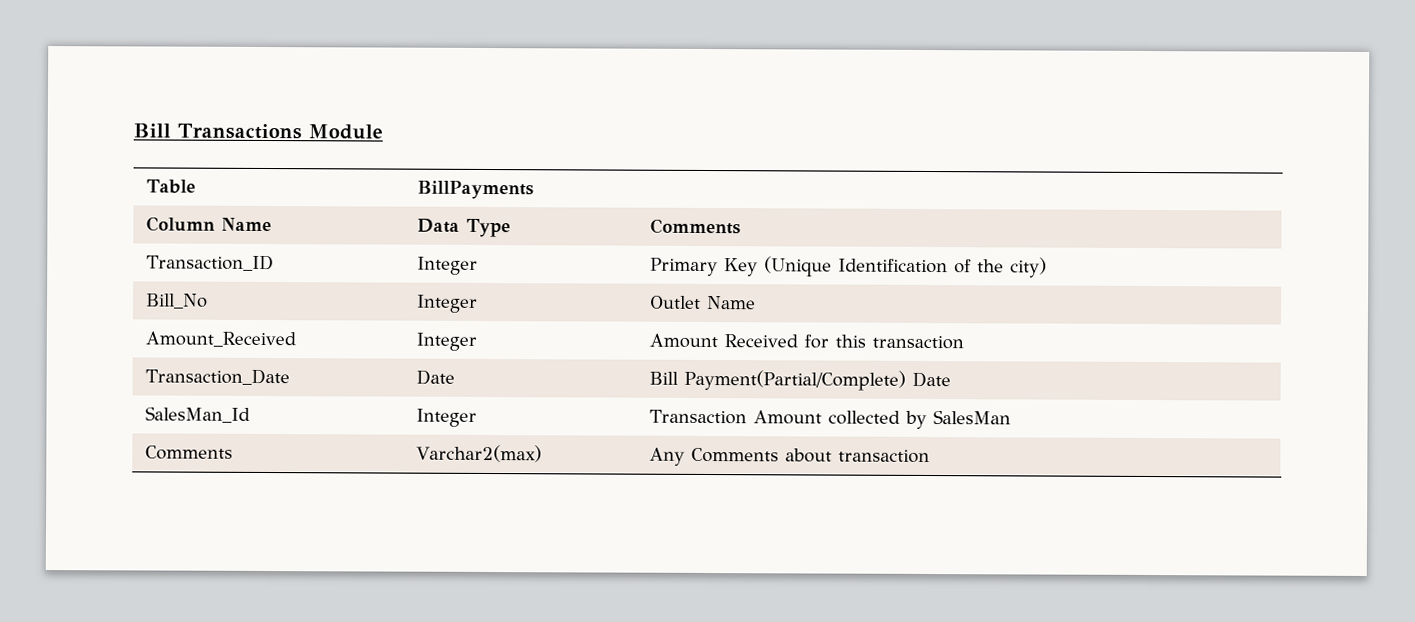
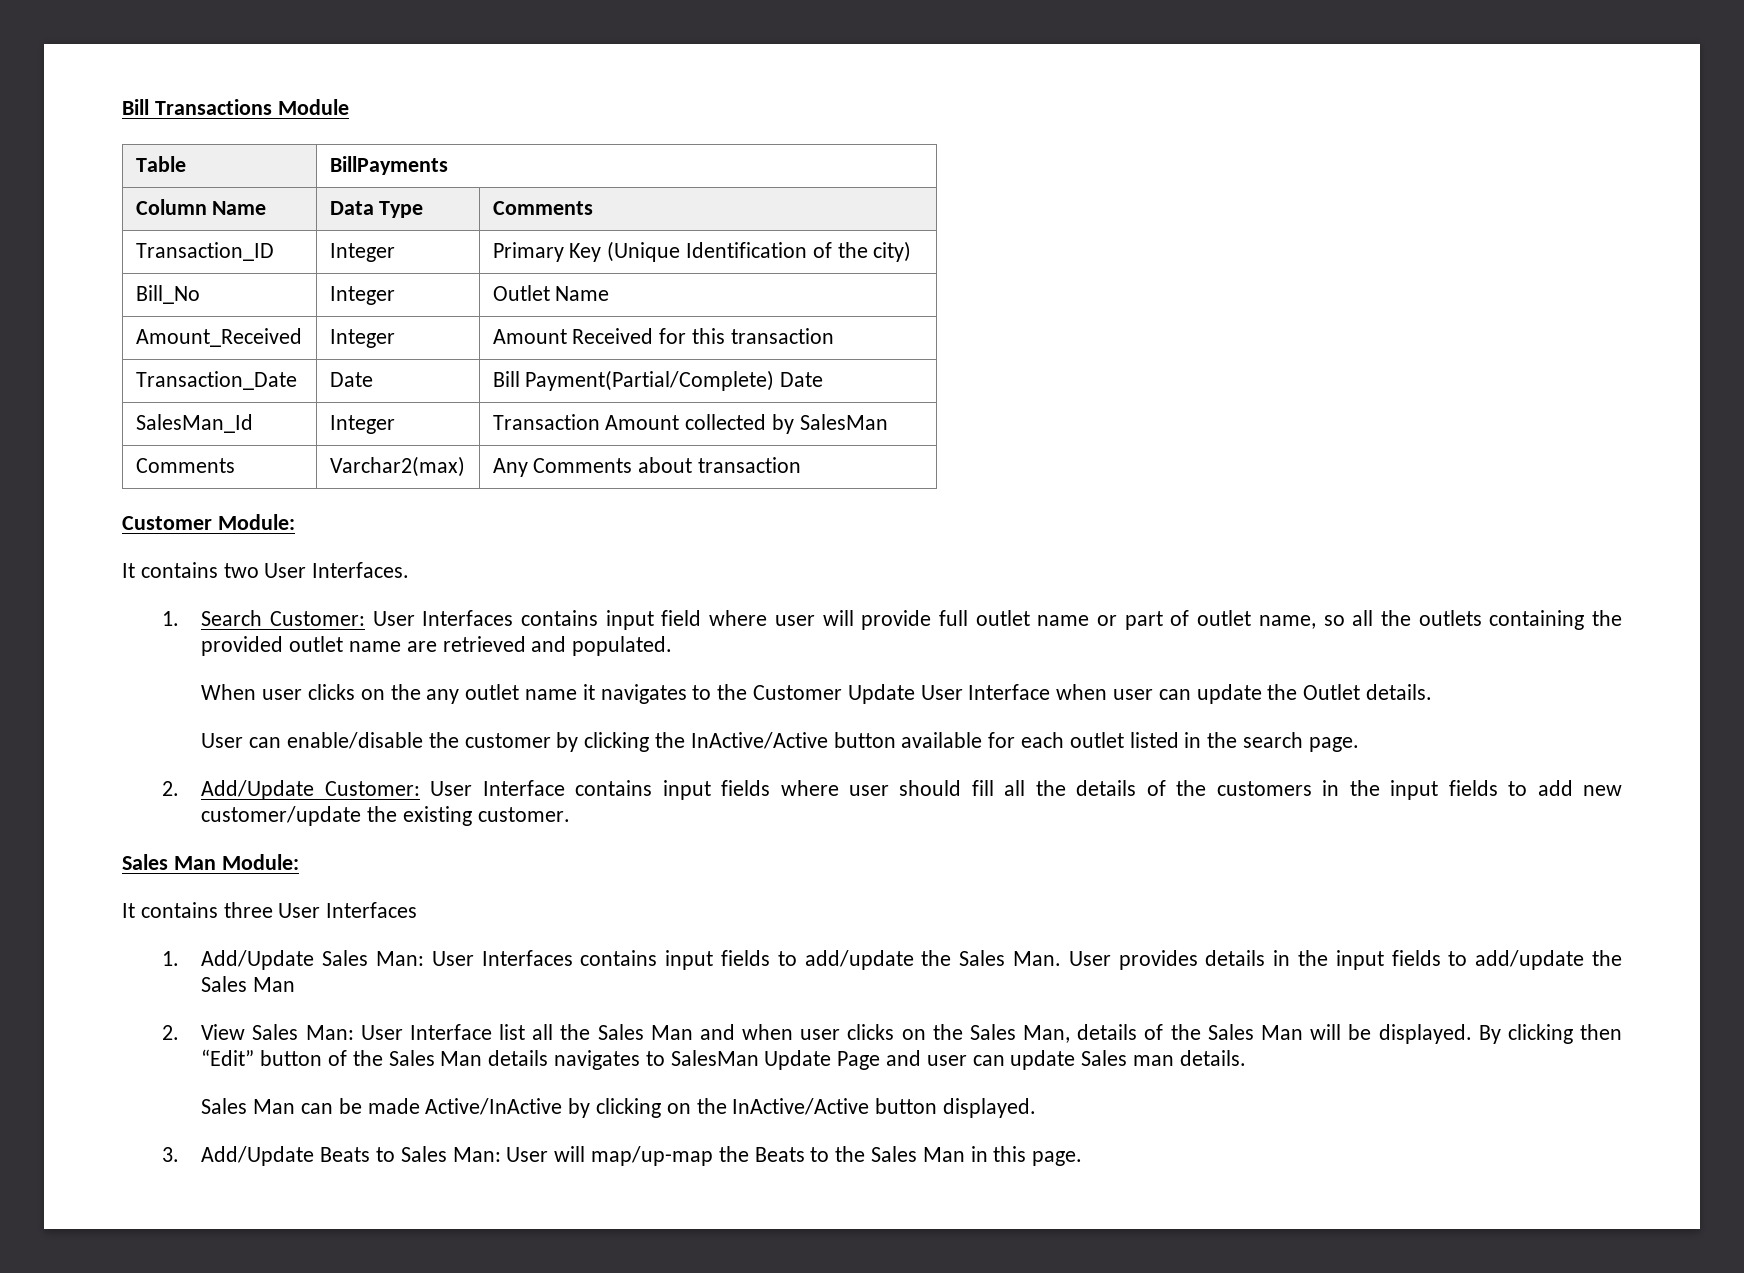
+ Customer Module:
+ It contains two User Interfaces.
+ 1. Search Customer: User Interfaces contains input field where user will provide full outlet name or part of outlet name, so all the outlets containing the provided outlet name are retrieved and populated.
+ When user clicks on the any outlet name it navigates to the Customer Update User Interface when user can update the Outlet details.
+ User can enable/disable the customer by clicking the InActive/Active button available for each outlet listed in the search page.
+ 2. Add/Update Customer: User Interface contains input fields where user should fill all the details of the customers in the input fields to add new customer/update the existing customer.
+ Sales Man Module:
+ It contains three User Interfaces
+ 1. Add/Update Sales Man: User Interfaces contains input fields to add/update the Sales Man. User provides details in the input fields to add/update the Sales Man
+ 2. View Sales Man: User Interface list all the Sales Man and when user clicks on the Sales Man, details of the Sales Man will be displayed. By clicking then “Edit” button of the Sales Man details navigates to SalesMan Update Page and user can update Sales man details.
+ Sales Man can be made Active/InActive by clicking on the InActive/Active button displayed.
+ 3. Add/Update Beats to Sales Man: User will map/up-map the Beats to the Sales Man in this page.

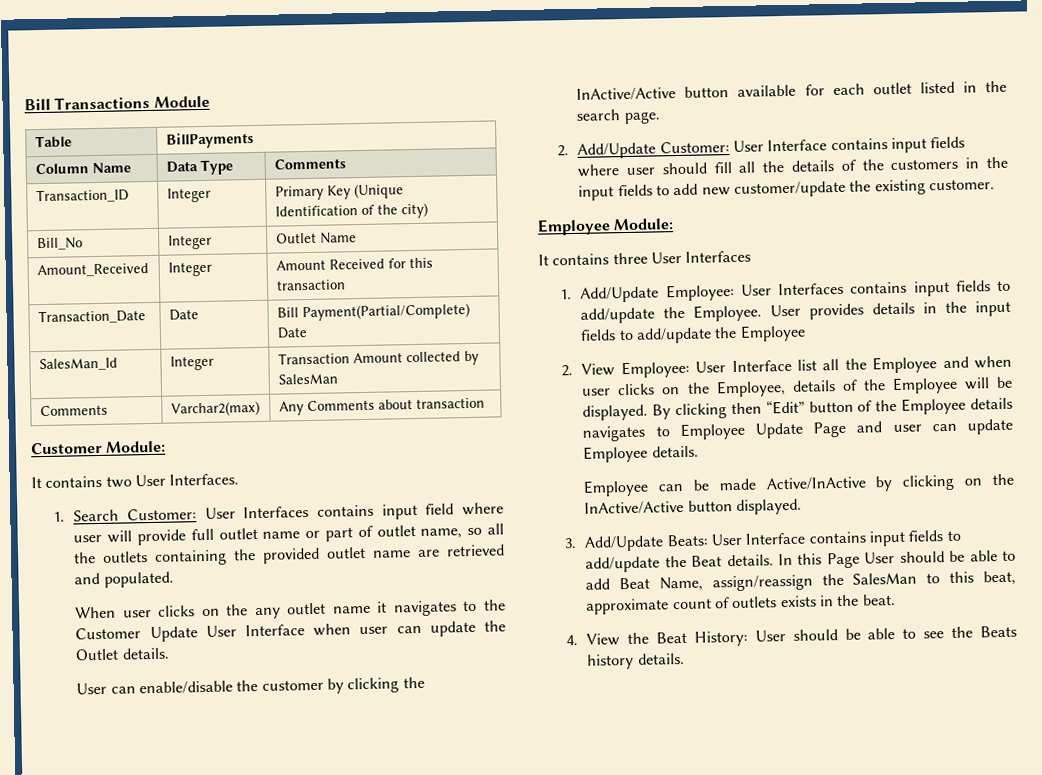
- Sales Man Module:
+ Employee Module:
- 1. Add/Update Sales Man: User Interfaces contains input fields to add/update the Sales Man. User provides details in the input fields to add/update the Sales Man
+ 1. Add/Update Employee: User Interfaces contains input fields to add/update the Employee. User provides details in the input fields to add/update the Employee
- 2. View Sales Man: User Interface list all the Sales Man and when user clicks on the Sales Man, details of the Sales Man will be displayed.
+ 2. View Employee: User Interface list all the Employee and when user clicks on the Employee, details of the Employee will be displayed.
- By clicking then “Edit” button of the Sales Man details navigates to SalesMan Update Page and user can update Sales man details.
- Sales Man can be made Active/InActive by clicking on the InActive/Active button displayed.
+ By clicking then “Edit” button of the Employee details navigates to Employee Update Page and user can update Employee details.
+ Employee can be made Active/InActive by clicking on the InActive/Active button displayed.
- 3. Add/Update Beats to Sales Man: User will map/up-map the Beats to the Sales Man in this page.
+ 3. Add/Update Beats: User Interface contains input fields to add/update the Beat details. In this Page User should be able to add Beat Name, assign/reassign the SalesMan to this beat, approximate count of outlets exists in the beat.
+ 4. View the Beat History: User should be able to see the Beats history details.

